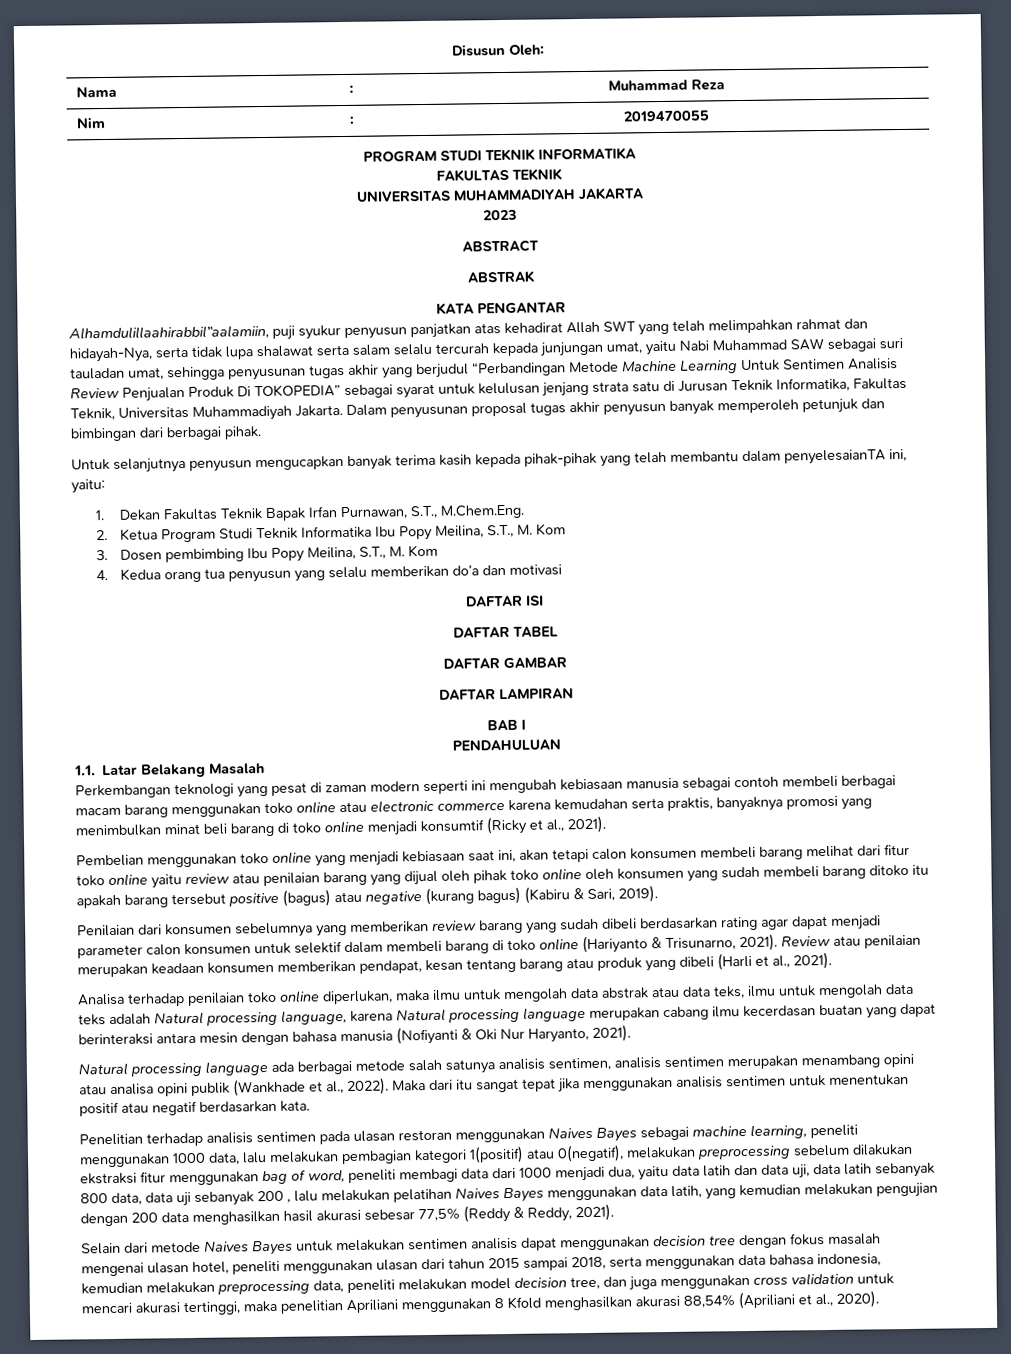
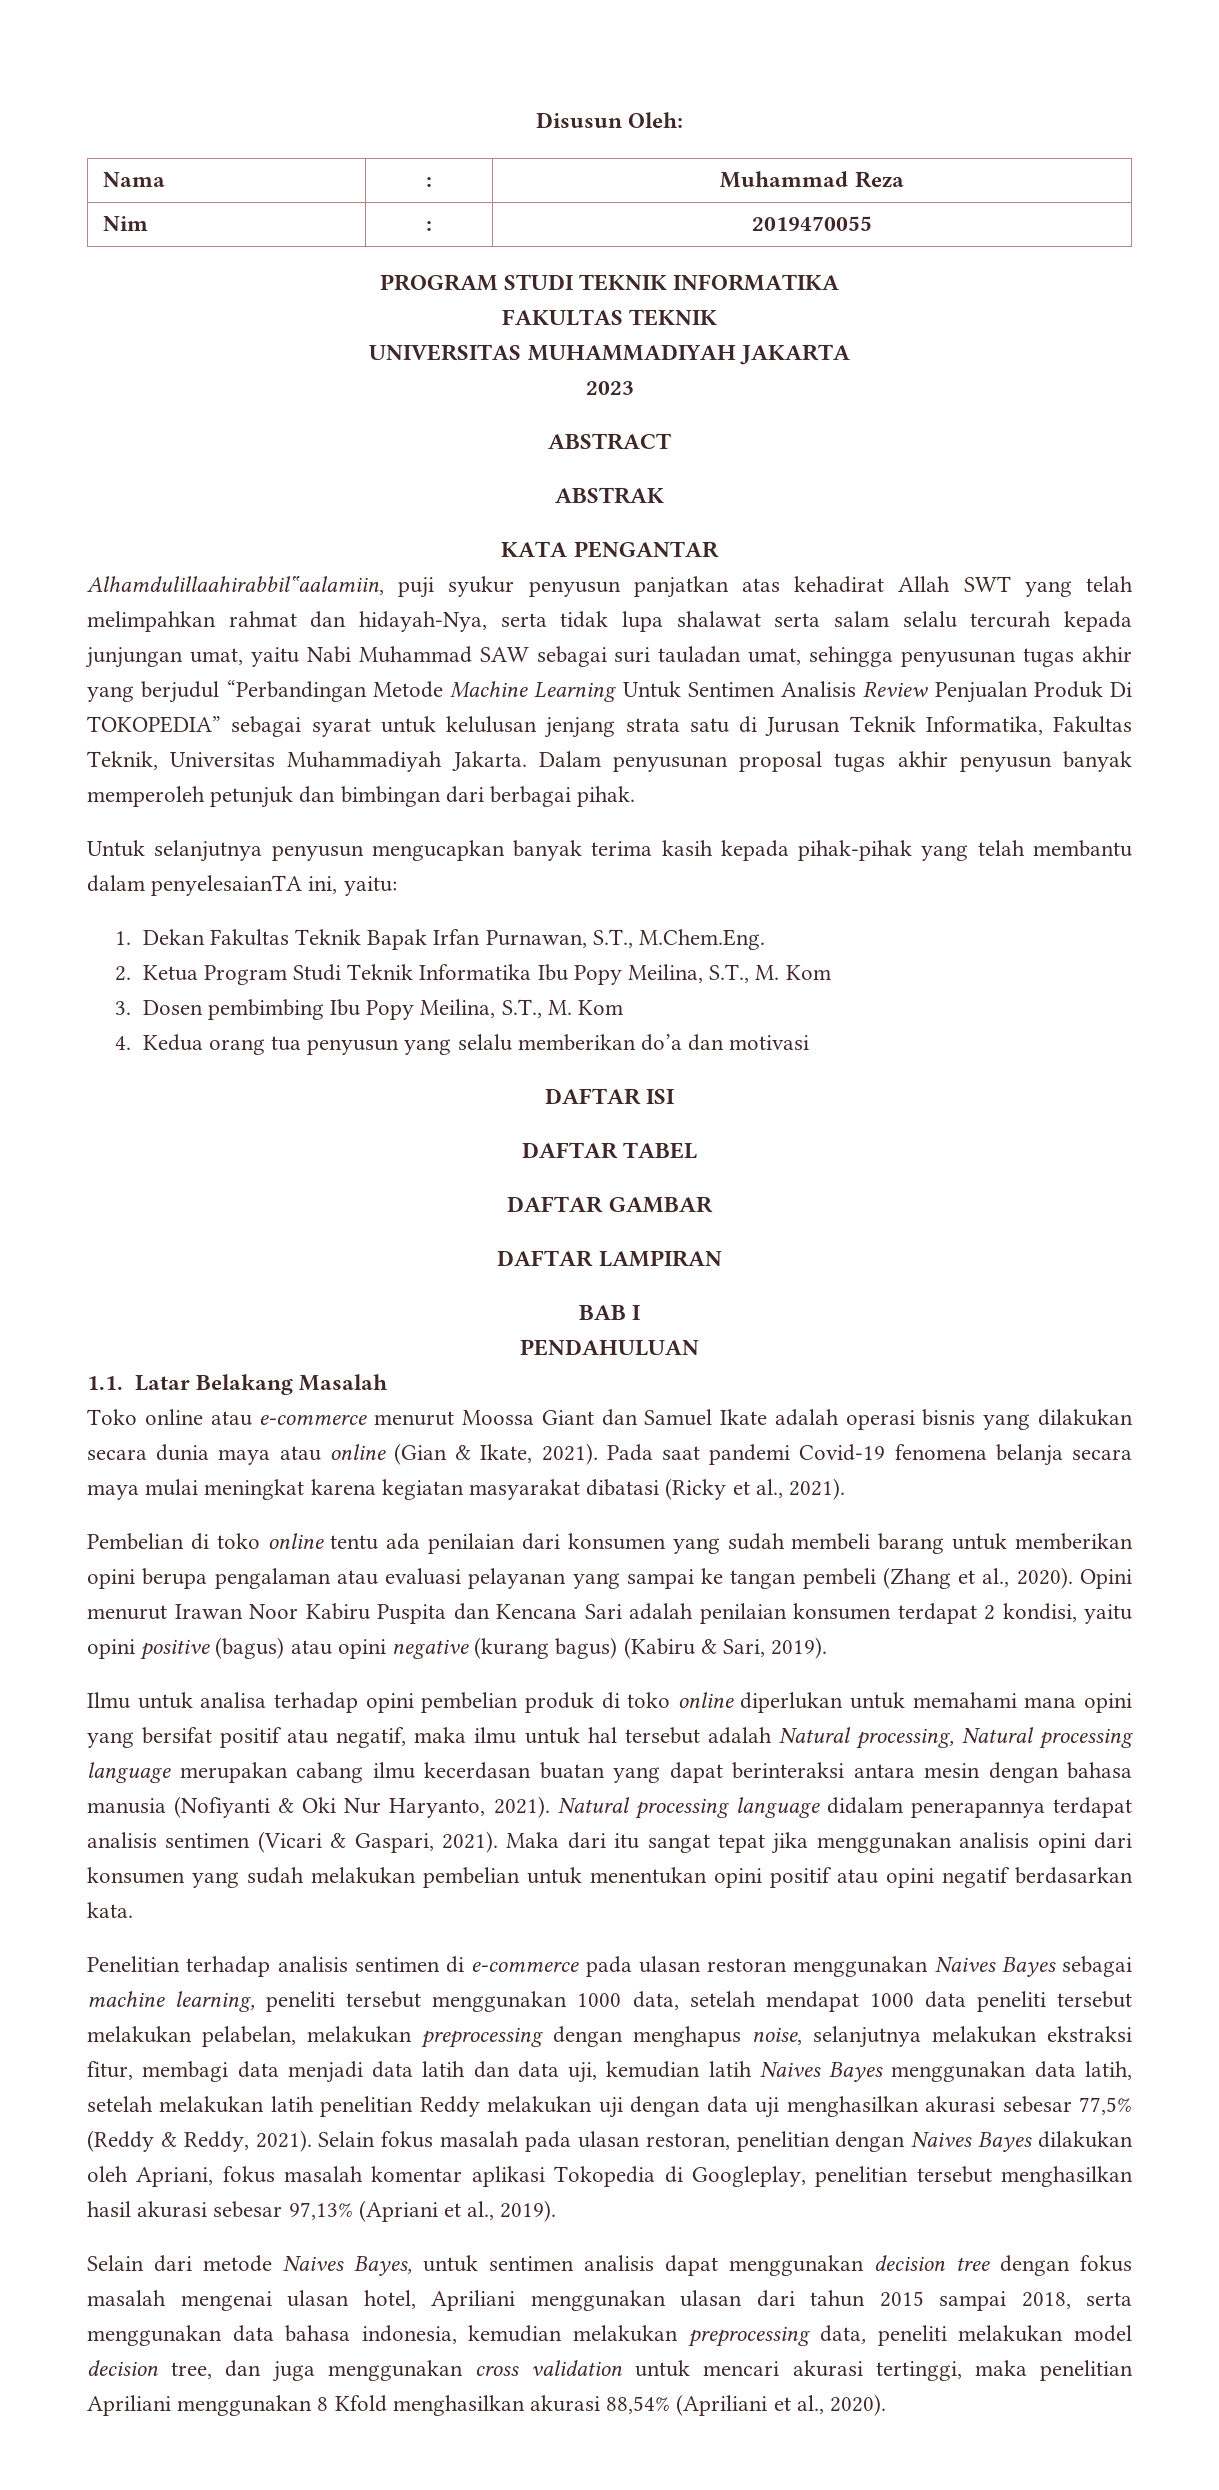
- Perkembangan teknologi yang pesat di zaman modern seperti ini mengubah kebiasaan manusia sebagai contoh membeli berbagai macam barang menggunakan toko online atau electronic commerce karena kemudahan serta praktis, banyaknya promosi yang menimbulkan minat beli barang di toko online menjadi konsumtif (Ricky et al., 2021).
+ Toko online atau e-commerce menurut Moossa Giant dan Samuel Ikate adalah operasi bisnis yang dilakukan secara dunia maya atau online (Gian & Ikate, 2021). Pada saat pandemi Covid-19 fenomena belanja secara maya mulai meningkat karena kegiatan masyarakat dibatasi (Ricky et al., 2021).
- Pembelian menggunakan toko online yang menjadi kebiasaan saat ini, akan tetapi calon konsumen membeli barang melihat dari fitur toko online yaitu review atau penilaian barang yang dijual oleh pihak toko online oleh konsumen yang sudah membeli barang ditoko itu apakah barang tersebut positive (bagus) atau negative (kurang bagus) (Kabiru & Sari, 2019).
+ Pembelian di toko online tentu ada penilaian dari konsumen yang sudah membeli barang untuk memberikan opini berupa pengalaman atau evaluasi pelayanan yang sampai ke tangan pembeli (Zhang et al., 2020). Opini menurut Irawan Noor Kabiru Puspita dan Kencana Sari adalah penilaian konsumen terdapat 2 kondisi, yaitu opini positive (bagus) atau opini negative (kurang bagus) (Kabiru & Sari, 2019).
- Penilaian dari konsumen sebelumnya yang memberikan review barang yang sudah dibeli berdasarkan rating agar dapat menjadi parameter calon konsumen untuk selektif dalam membeli barang di toko online (Hariyanto & Trisunarno, 2021). Review atau penilaian merupakan keadaan konsumen memberikan pendapat, kesan tentang barang atau produk yang dibeli (Harli et al., 2021).
- Analisa terhadap penilaian toko online diperlukan, maka ilmu untuk mengolah data abstrak atau data teks, ilmu untuk mengolah data teks adalah Natural processing language, karena Natural processing language merupakan cabang ilmu kecerdasan buatan yang dapat berinteraksi antara mesin dengan bahasa manusia (Nofiyanti & Oki Nur Haryanto, 2021).
- Natural processing language ada berbagai metode salah satunya analisis sentimen, analisis sentimen merupakan menambang opini atau analisa opini publik (Wankhade et al., 2022).
+ Ilmu untuk analisa terhadap opini pembelian produk di toko online diperlukan untuk memahami mana opini yang bersifat positif atau negatif, maka ilmu untuk hal tersebut adalah Natural processing, Natural processing language merupakan cabang ilmu kecerdasan buatan yang dapat berinteraksi antara mesin dengan bahasa manusia (Nofiyanti & Oki Nur Haryanto, 2021). Natural processing language didalam penerapannya terdapat analisis sentimen (Vicari & Gaspari, 2021).
- Maka dari itu sangat tepat jika menggunakan analisis sentimen untuk menentukan positif atau negatif berdasarkan kata.
+ Maka dari itu sangat tepat jika menggunakan analisis opini dari konsumen yang sudah melakukan pembelian untuk menentukan opini positif atau opini negatif berdasarkan kata.
- Penelitian terhadap analisis sentimen pada ulasan restoran menggunakan Naives Bayes sebagai machine learning, peneliti menggunakan 1000 data, lalu melakukan pembagian kategori 1(positif) atau 0(negatif), melakukan preprocessing sebelum dilakukan ekstraksi fitur menggunakan bag of word, peneliti membagi data dari 1000 menjadi dua, yaitu data latih dan data uji, data latih sebanyak 800 data, data uji sebanyak 200 , lalu melakukan pelatihan Naives Bayes menggunakan data latih, yang kemudian melakukan pengujian dengan 200 data menghasilkan hasil akurasi sebesar 77,5% (Reddy & Reddy, 2021).
+ Penelitian terhadap analisis sentimen di e-commerce pada ulasan restoran menggunakan Naives Bayes sebagai machine learning, peneliti tersebut menggunakan 1000 data, setelah mendapat 1000 data peneliti tersebut melakukan pelabelan, melakukan preprocessing dengan menghapus noise, selanjutnya melakukan ekstraksi fitur, membagi data menjadi data latih dan data uji, kemudian latih Naives Bayes menggunakan data latih, setelah melakukan latih penelitian Reddy melakukan uji dengan data uji menghasilkan akurasi sebesar 77,5% (Reddy & Reddy, 2021). Selain fokus masalah pada ulasan restoran, penelitian dengan Naives Bayes dilakukan oleh Apriani, fokus masalah komentar aplikasi Tokopedia di Googleplay, penelitian tersebut menghasilkan hasil akurasi sebesar 97,13% (Apriani et al., 2019).
- Selain dari metode Naives Bayes untuk melakukan sentimen analisis dapat menggunakan decision tree dengan fokus masalah mengenai ulasan hotel, peneliti menggunakan ulasan dari tahun 2015 sampai 2018, serta menggunakan data bahasa indonesia, kemudian melakukan preprocessing data, peneliti melakukan model decision tree, dan juga menggunakan cross validation untuk mencari akurasi tertinggi, maka penelitian Apriliani menggunakan 8 Kfold menghasilkan akurasi 88,54% (Apriliani et al., 2020).
+ Selain dari metode Naives Bayes, untuk sentimen analisis dapat menggunakan decision tree dengan fokus masalah mengenai ulasan hotel, Apriliani menggunakan ulasan dari tahun 2015 sampai 2018, serta menggunakan data bahasa indonesia, kemudian melakukan preprocessing data, peneliti melakukan model decision tree, dan juga menggunakan cross validation untuk mencari akurasi tertinggi, maka penelitian Apriliani menggunakan 8 Kfold menghasilkan akurasi 88,54% (Apriliani et al., 2020).

